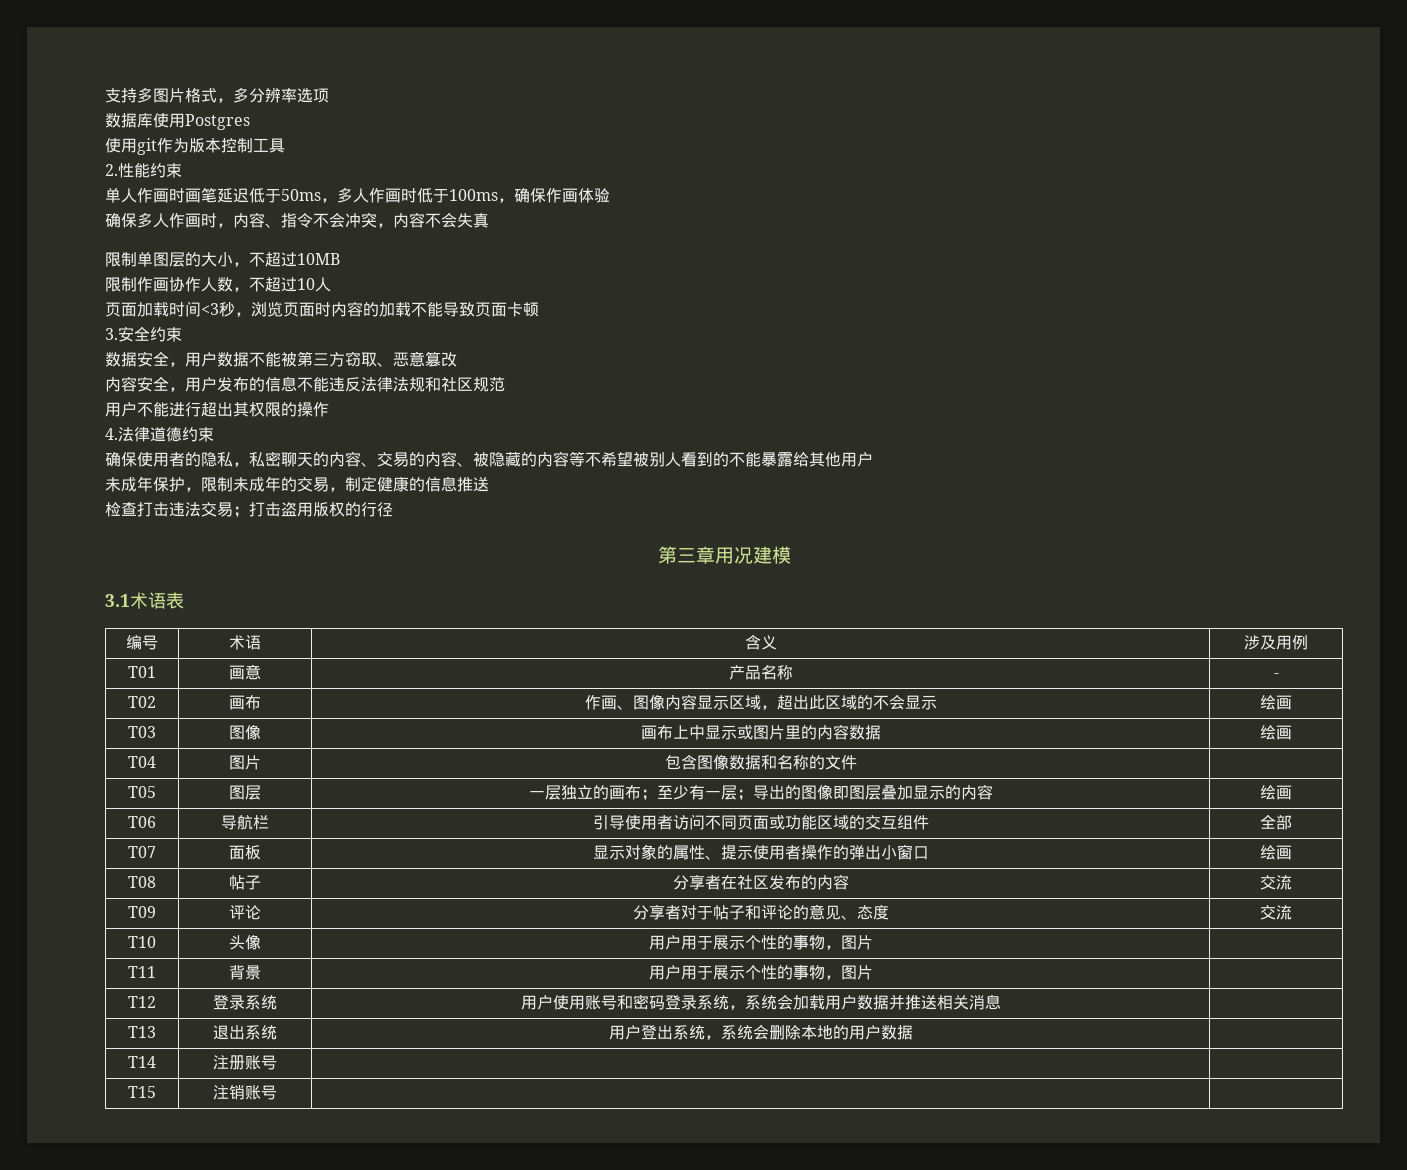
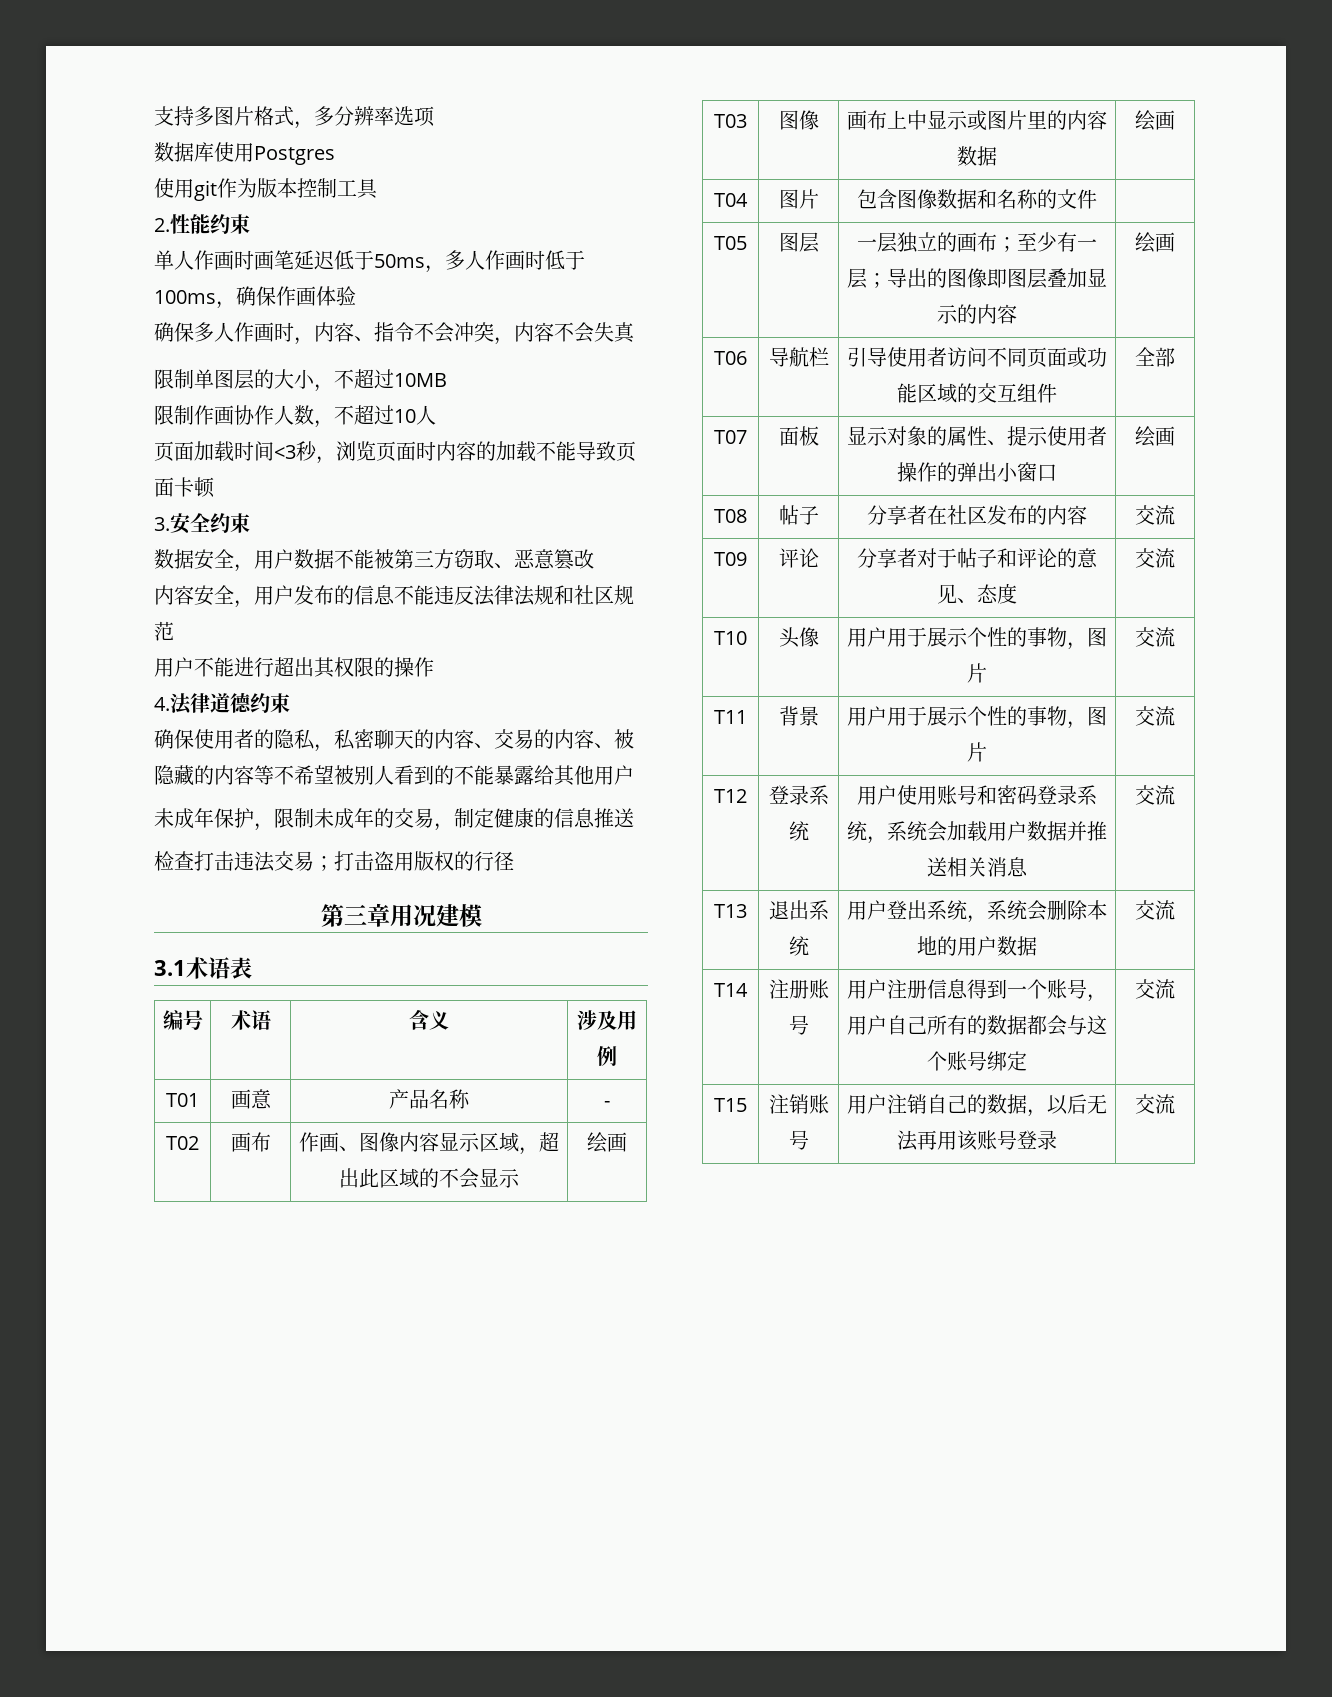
- T10 | 头像 | 用户用于展示个性的事物，图片 |
+ T10 | 头像 | 用户用于展示个性的事物，图片 | 交流
- T11 | 背景 | 用户用于展示个性的事物，图片 |
+ T11 | 背景 | 用户用于展示个性的事物，图片 | 交流
- T12 | 登录系统 | 用户使用账号和密码登录系统，系统会加载用户数据并推送相关消息 |
+ T12 | 登录系统 | 用户使用账号和密码登录系统，系统会加载用户数据并推送相关消息 | 交流
- T13 | 退出系统 | 用户登出系统，系统会删除本地的用户数据 |
+ T13 | 退出系统 | 用户登出系统，系统会删除本地的用户数据 | 交流
- T14 | 注册账号 | |
- T15 | 注销账号 | |
+ T14 | 注册账号 | 用户注册信息得到一个账号，用户自己所有的数据都会与这个账号绑定 | 交流
+ T15 | 注销账号 | 用户注销自己的数据，以后无法再用该账号登录 | 交流

